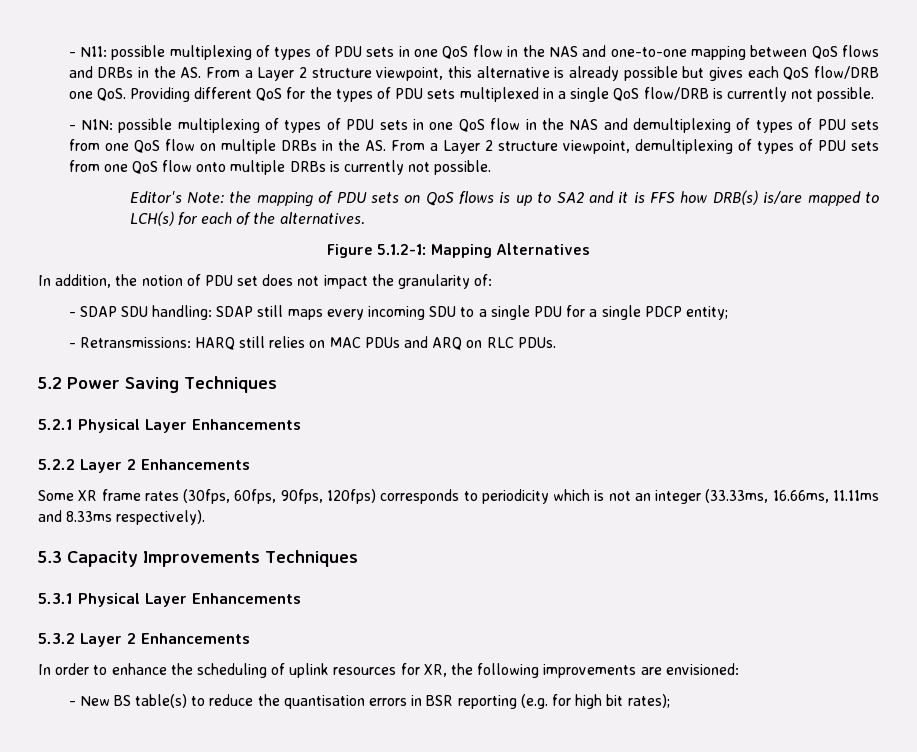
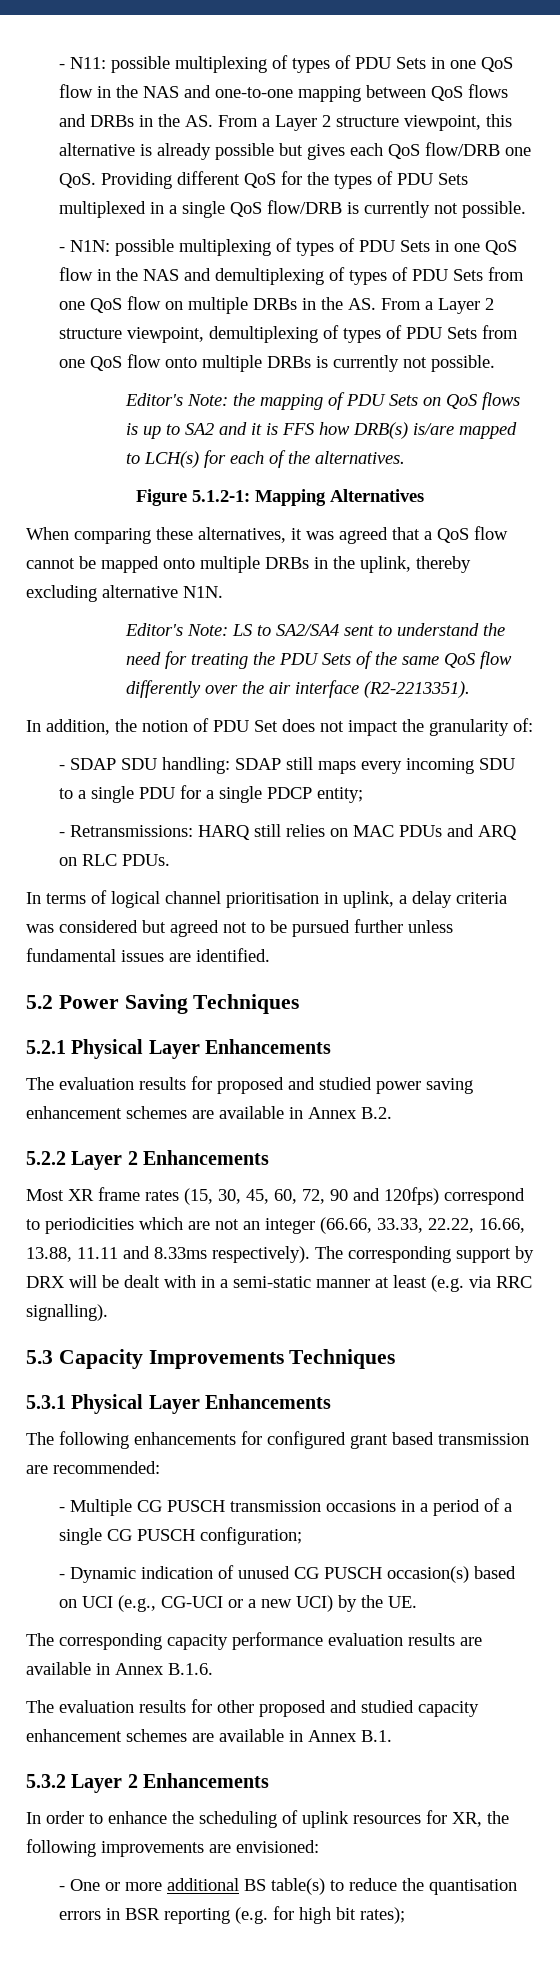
- possible multiplexing of types of PDU sets in one QoS flow in the NAS and one-to-one mapping between QoS flows and DRBs in the AS. From a Layer 2 structure viewpoint, this alternative is already possible but gives each QoS flow/DRB one QoS. Providing different QoS for the types of PDU sets multiplexed in a single QoS flow/DRB is currently not possible.
+ possible multiplexing of types of PDU Sets in one QoS flow in the NAS and one-to-one mapping between QoS flows and DRBs in the AS. From a Layer 2 structure viewpoint, this alternative is already possible but gives each QoS flow/DRB one QoS. Providing different QoS for the types of PDU Sets multiplexed in a single QoS flow/DRB is currently not possible.
- - N1N: possible multiplexing of types of PDU sets in one QoS flow in the NAS and demultiplexing of types of PDU sets from one QoS flow on multiple DRBs in the AS. From a Layer 2 structure viewpoint, demultiplexing of types of PDU sets from one QoS flow onto multiple DRBs is currently not possible.
+ - N1N: possible multiplexing of types of PDU Sets in one QoS flow in the NAS and demultiplexing of types of PDU Sets from one QoS flow on multiple DRBs in the AS. From a Layer 2 structure viewpoint, demultiplexing of types of PDU Sets from one QoS flow onto multiple DRBs is currently not possible.
- Editor's Note: the mapping of PDU sets on QoS flows is up to SA2 and it is FFS how DRB(s) is/are mapped to LCH(s) for each of the alternatives.
+ Editor's Note: the mapping of PDU Sets on QoS flows is up to SA2 and it is FFS how DRB(s) is/are mapped to LCH(s) for each of the alternatives.
+ When comparing these alternatives, it was agreed that a QoS flow cannot be mapped onto multiple DRBs in the uplink, thereby excluding alternative N1N.
+ Editor's Note: LS to SA2/SA4 sent to understand the need for treating the PDU Sets of the same QoS flow differently over the air interface (R2-2213351).
- In addition, the notion of PDU set does not impact the granularity of:
+ In addition, the notion of PDU Set does not impact the granularity of:
+ In terms of logical channel prioritisation in uplink, a delay criteria was considered but agreed not to be pursued further unless fundamental issues are identified.
+ The evaluation results for proposed and studied power saving enhancement schemes are available in Annex B.2.
- Some XR frame rates (30fps, 60fps, 90fps, 120fps) corresponds to periodicity which is not an integer (33.33ms, 16.66ms, 11.11ms and 8.33ms respectively).
+ Most XR frame rates (15, 30, 45, 60, 72, 90 and 120fps) correspond to periodicities which are not an integer (66.66, 33.33, 22.22, 16.66, 13.88, 11.11 and 8.33ms respectively). The corresponding support by DRX will be dealt with in a semi-static manner at least (e.g. via RRC signalling).
+ The following enhancements for configured grant based transmission are recommended:
+ - Multiple CG PUSCH transmission occasions in a period of a single CG PUSCH configuration;
+ - Dynamic indication of unused CG PUSCH occasion(s) based on UCI (e.g., CG-UCI or a new UCI) by the UE.
+ The corresponding capacity performance evaluation results are available in Annex B.1.6.
+ The evaluation results for other proposed and studied capacity enhancement schemes are available in Annex B.1.
- - New BS table(s) to reduce the quantisation errors in BSR reporting (e.g. for high bit rates);
+ - One or more additional BS table(s) to reduce the quantisation errors in BSR reporting (e.g. for high bit rates);

